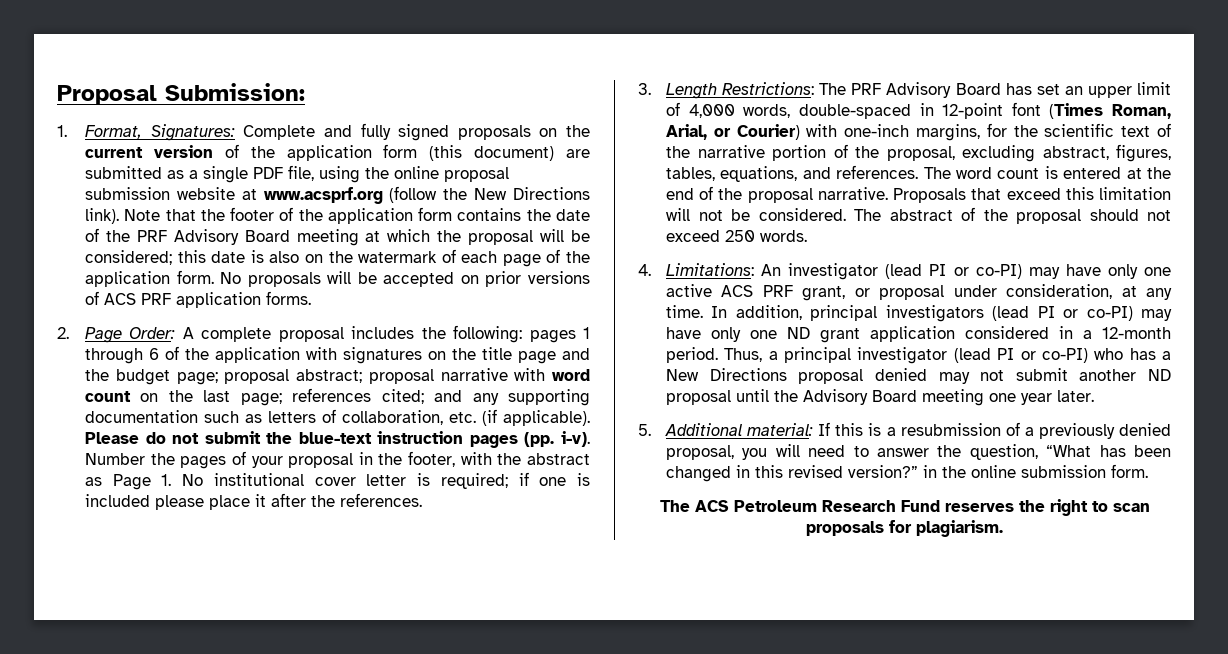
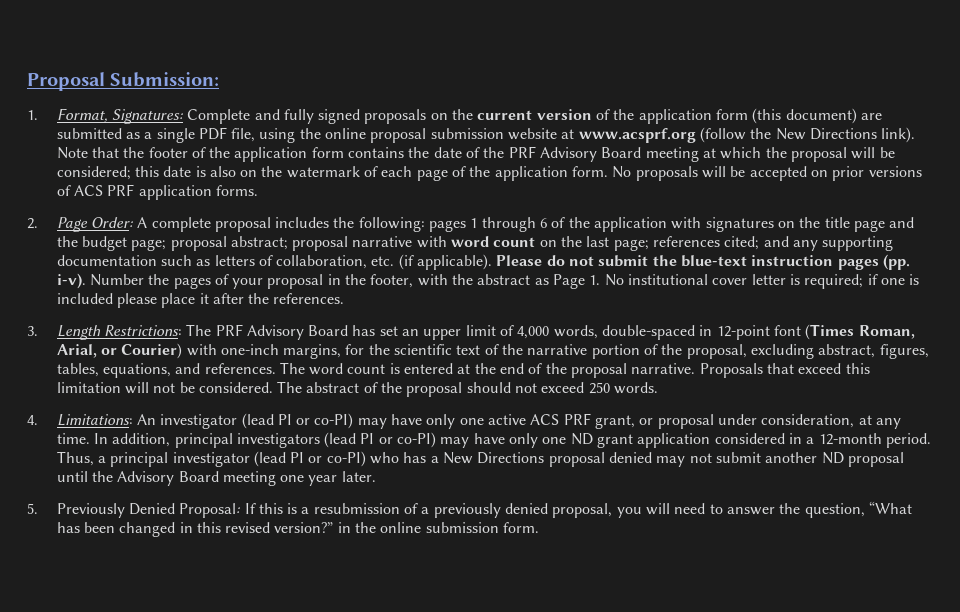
- 5. Additional material: If this is a resubmission of a previously denied proposal, you will need to answer the question, “What has been changed in this revised version?” in the online submission form.
+ 5. Previously Denied Proposal: If this is a resubmission of a previously denied proposal, you will need to answer the question, “What has been changed in this revised version?” in the online submission form.
- The ACS Petroleum Research Fund reserves the right to scan proposals for plagiarism.

